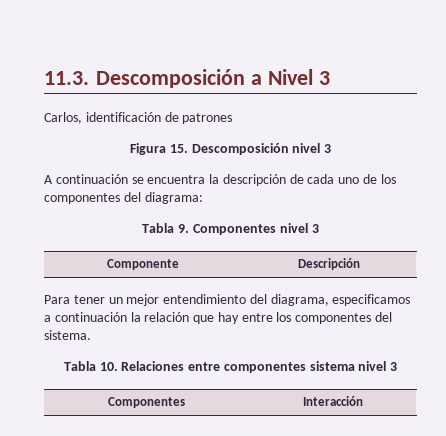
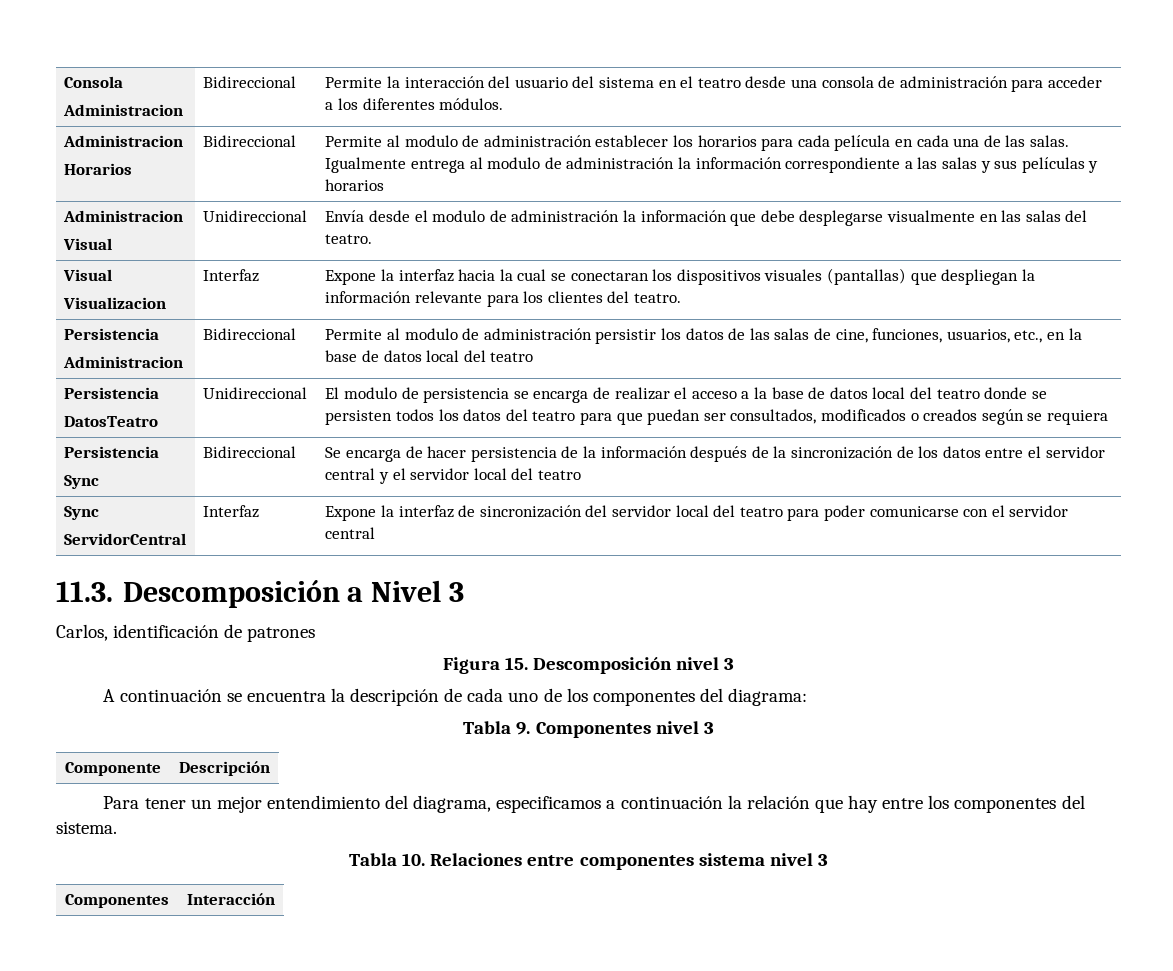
+ Consola
+ Administracion | Bidireccional | Permite la interacción del usuario del sistema en el teatro desde una consola de administración para acceder a los diferentes módulos.
+ Administracion
+ Horarios | Bidireccional | Permite al modulo de administración establecer los horarios para cada película en cada una de las salas. Igualmente entrega al modulo de administración la información correspondiente a las salas y sus películas y horarios
+ Administracion
+ Visual | Unidireccional | Envía desde el modulo de administración la información que debe desplegarse visualmente en las salas del teatro.
+ Visual
+ Visualizacion | Interfaz | Expone la interfaz hacia la cual se conectaran los dispositivos visuales (pantallas) que despliegan la información relevante para los clientes del teatro.
+ Persistencia
+ Administracion | Bidireccional | Permite al modulo de administración persistir los datos de las salas de cine, funciones, usuarios, etc., en la base de datos local del teatro
+ Persistencia
+ DatosTeatro | Unidireccional | El modulo de persistencia se encarga de realizar el acceso a la base de datos local del teatro donde se persisten todos los datos del teatro para que puedan ser consultados, modificados o creados según se requiera
+ Persistencia
+ Sync | Bidireccional | Se encarga de hacer persistencia de la información después de la sincronización de los datos entre el servidor central y el servidor local del teatro
+ Sync
+ ServidorCentral | Interfaz | Expone la interfaz de sincronización del servidor local del teatro para poder comunicarse con el servidor central

